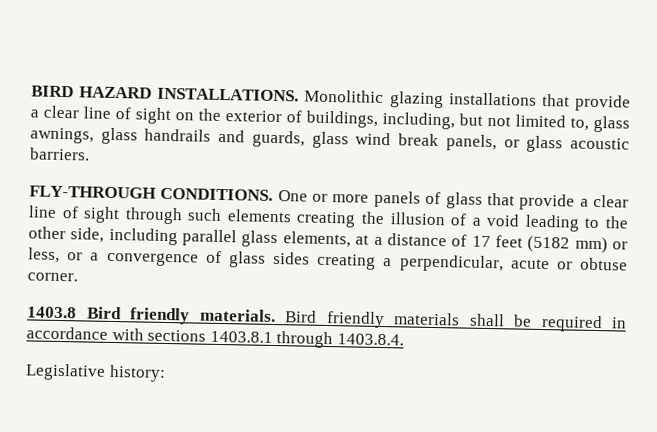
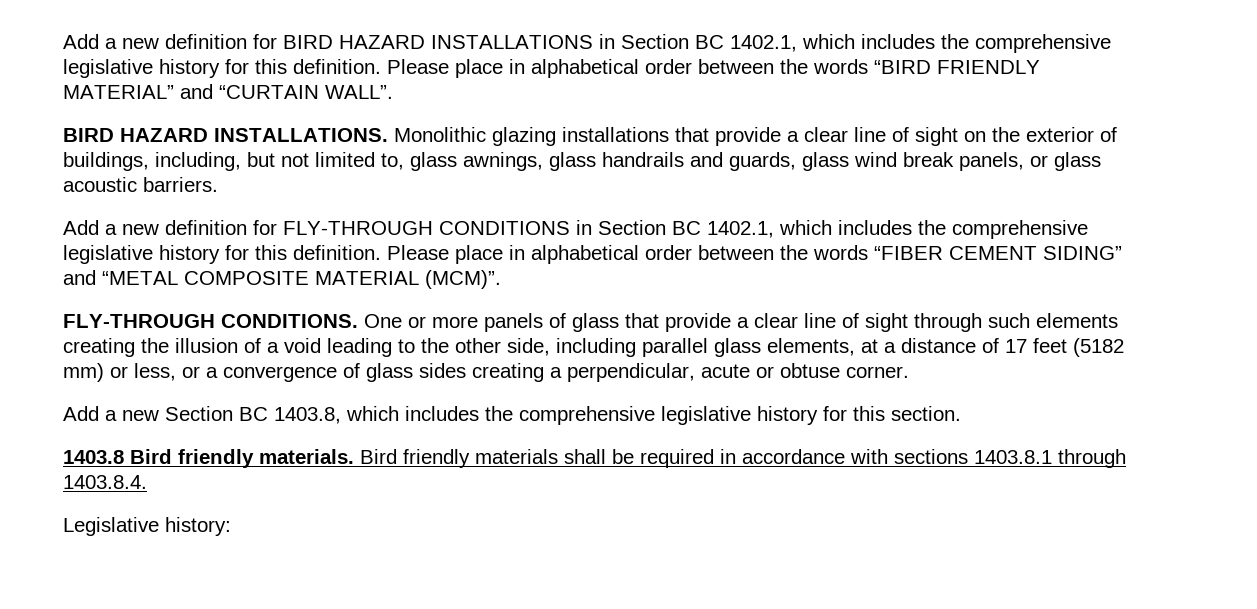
+ Add a new definition for BIRD HAZARD INSTALLATIONS in Section BC 1402.1, which includes the comprehensive legislative history for this definition. Please place in alphabetical order between the words “BIRD FRIENDLY MATERIAL” and “CURTAIN WALL”.
+ Add a new definition for FLY-THROUGH CONDITIONS in Section BC 1402.1, which includes the comprehensive legislative history for this definition. Please place in alphabetical order between the words “FIBER CEMENT SIDING” and “METAL COMPOSITE MATERIAL (MCM)”.
+ Add a new Section BC 1403.8, which includes the comprehensive legislative history for this section.

